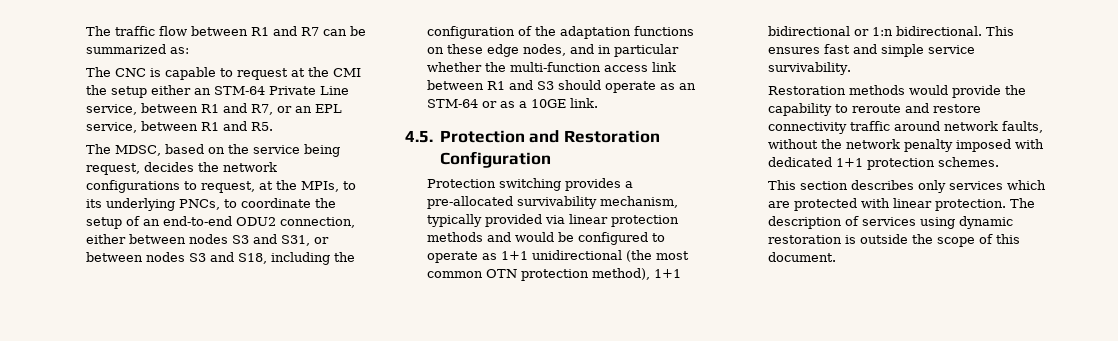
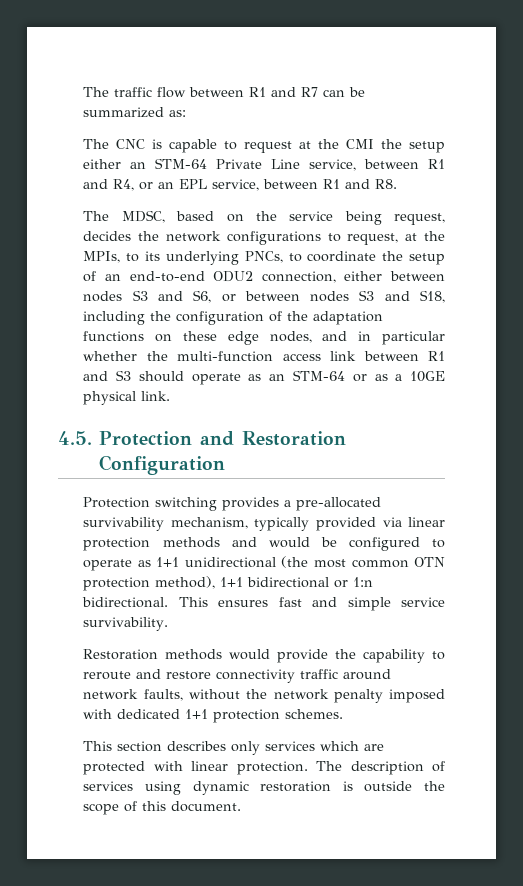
- The CNC is capable to request at the CMI the setup either an STM-64 Private Line service, between R1 and R7, or an EPL service, between R1 and R5.
+ The CNC is capable to request at the CMI the setup either an STM-64 Private Line service, between R1 and R4, or an EPL service, between R1 and R8.
- The MDSC, based on the service being request, decides the network configurations to request, at the MPIs, to its underlying PNCs, to coordinate the setup of an end-to-end ODU2 connection, either between nodes S3 and S31, or between nodes S3 and S18, including the configuration of the adaptation functions on these edge nodes, and in particular whether the multi-function access link between R1 and S3 should operate as an STM-64 or as a 10GE link.
+ The MDSC, based on the service being request, decides the network configurations to request, at the MPIs, to its underlying PNCs, to coordinate the setup of an end-to-end ODU2 connection, either between nodes S3 and S6, or between nodes S3 and S18, including the configuration of the adaptation functions on these edge nodes, and in particular whether the multi-function access link between R1 and S3 should operate as an STM-64 or as a 10GE physical link.

